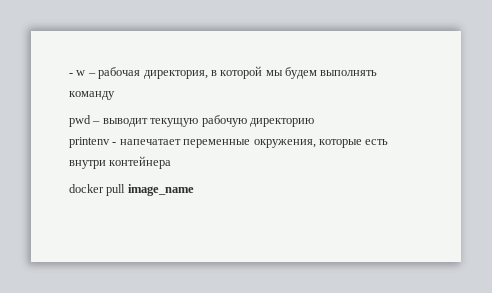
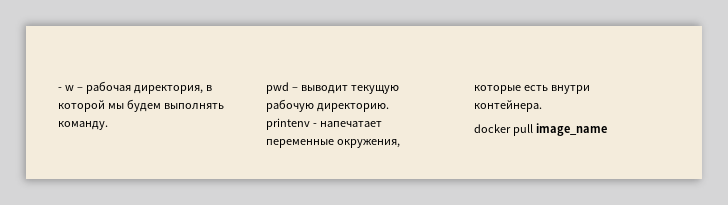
- - w – рабочая директория, в которой мы будем выполнять команду
+ - w – рабочая директория, в которой мы будем выполнять команду.
- pwd – выводит текущую рабочую директорию
+ pwd – выводит текущую рабочую директорию.
- printenv - напечатает переменные окружения, которые есть внутри контейнера
+ printenv - напечатает переменные окружения, которые есть внутри контейнера.

